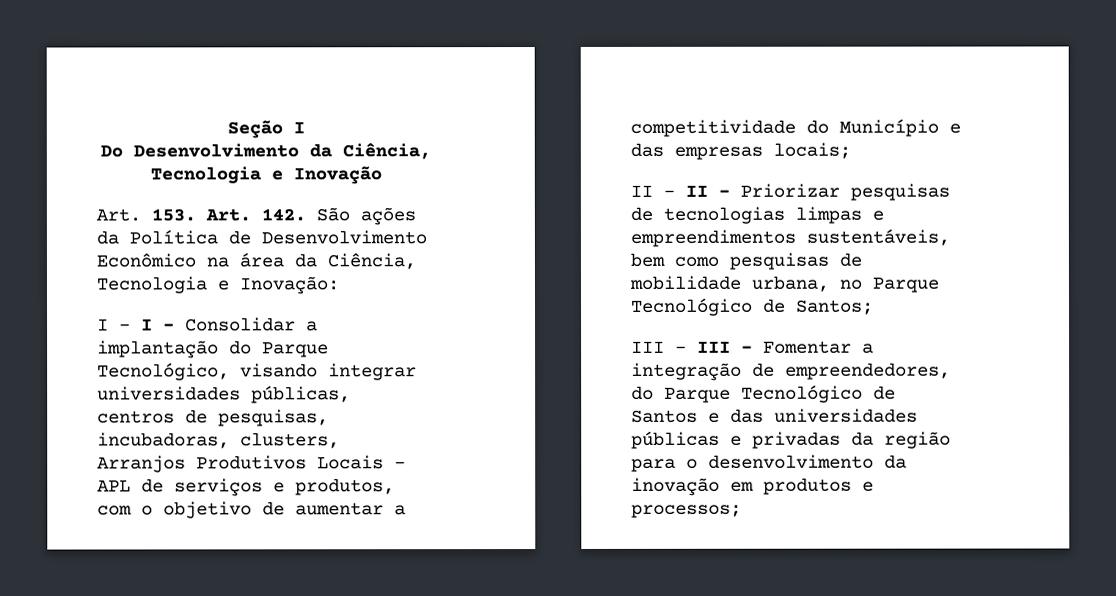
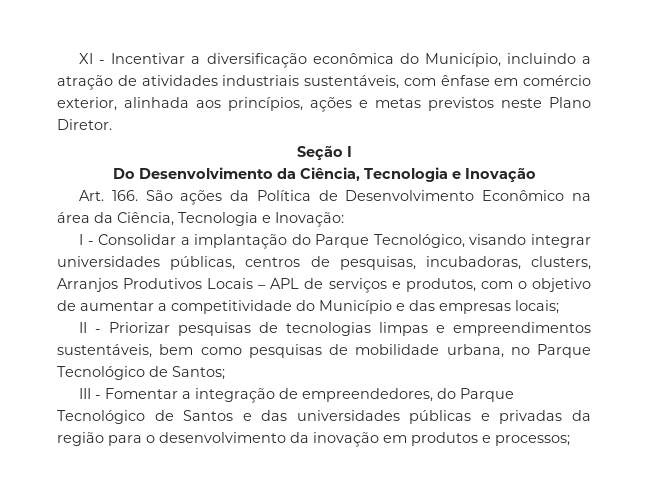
+ XI - Incentivar a diversificação econômica do Município, incluindo a atração de atividades industriais sustentáveis, com ênfase em comércio exterior, alinhada aos princípios, ações e metas previstos neste Plano Diretor.
- Art. 153. Art. 142. São ações da Política de Desenvolvimento Econômico na área da Ciência, Tecnologia e Inovação:
+ Art. 166. São ações da Política de Desenvolvimento Econômico na área da Ciência, Tecnologia e Inovação:
- I - I – Consolidar a implantação do Parque Tecnológico, visando integrar universidades públicas, centros de pesquisas, incubadoras, clusters, Arranjos Produtivos Locais – APL de serviços e produtos, com o objetivo de aumentar a competitividade do Município e das empresas locais;
+ I - Consolidar a implantação do Parque Tecnológico, visando integrar universidades públicas, centros de pesquisas, incubadoras, clusters, Arranjos Produtivos Locais – APL de serviços e produtos, com o objetivo de aumentar a competitividade do Município e das empresas locais;
- II - II – Priorizar pesquisas de tecnologias limpas e empreendimentos sustentáveis, bem como pesquisas de mobilidade urbana, no Parque Tecnológico de Santos;
+ II - Priorizar pesquisas de tecnologias limpas e empreendimentos sustentáveis, bem como pesquisas de mobilidade urbana, no Parque Tecnológico de Santos;
- III - III – Fomentar a integração de empreendedores, do Parque Tecnológico de Santos e das universidades públicas e privadas da região para o desenvolvimento da inovação em produtos e processos;
+ III - Fomentar a integração de empreendedores, do Parque Tecnológico de Santos e das universidades públicas e privadas da região para o desenvolvimento da inovação em produtos e processos;

